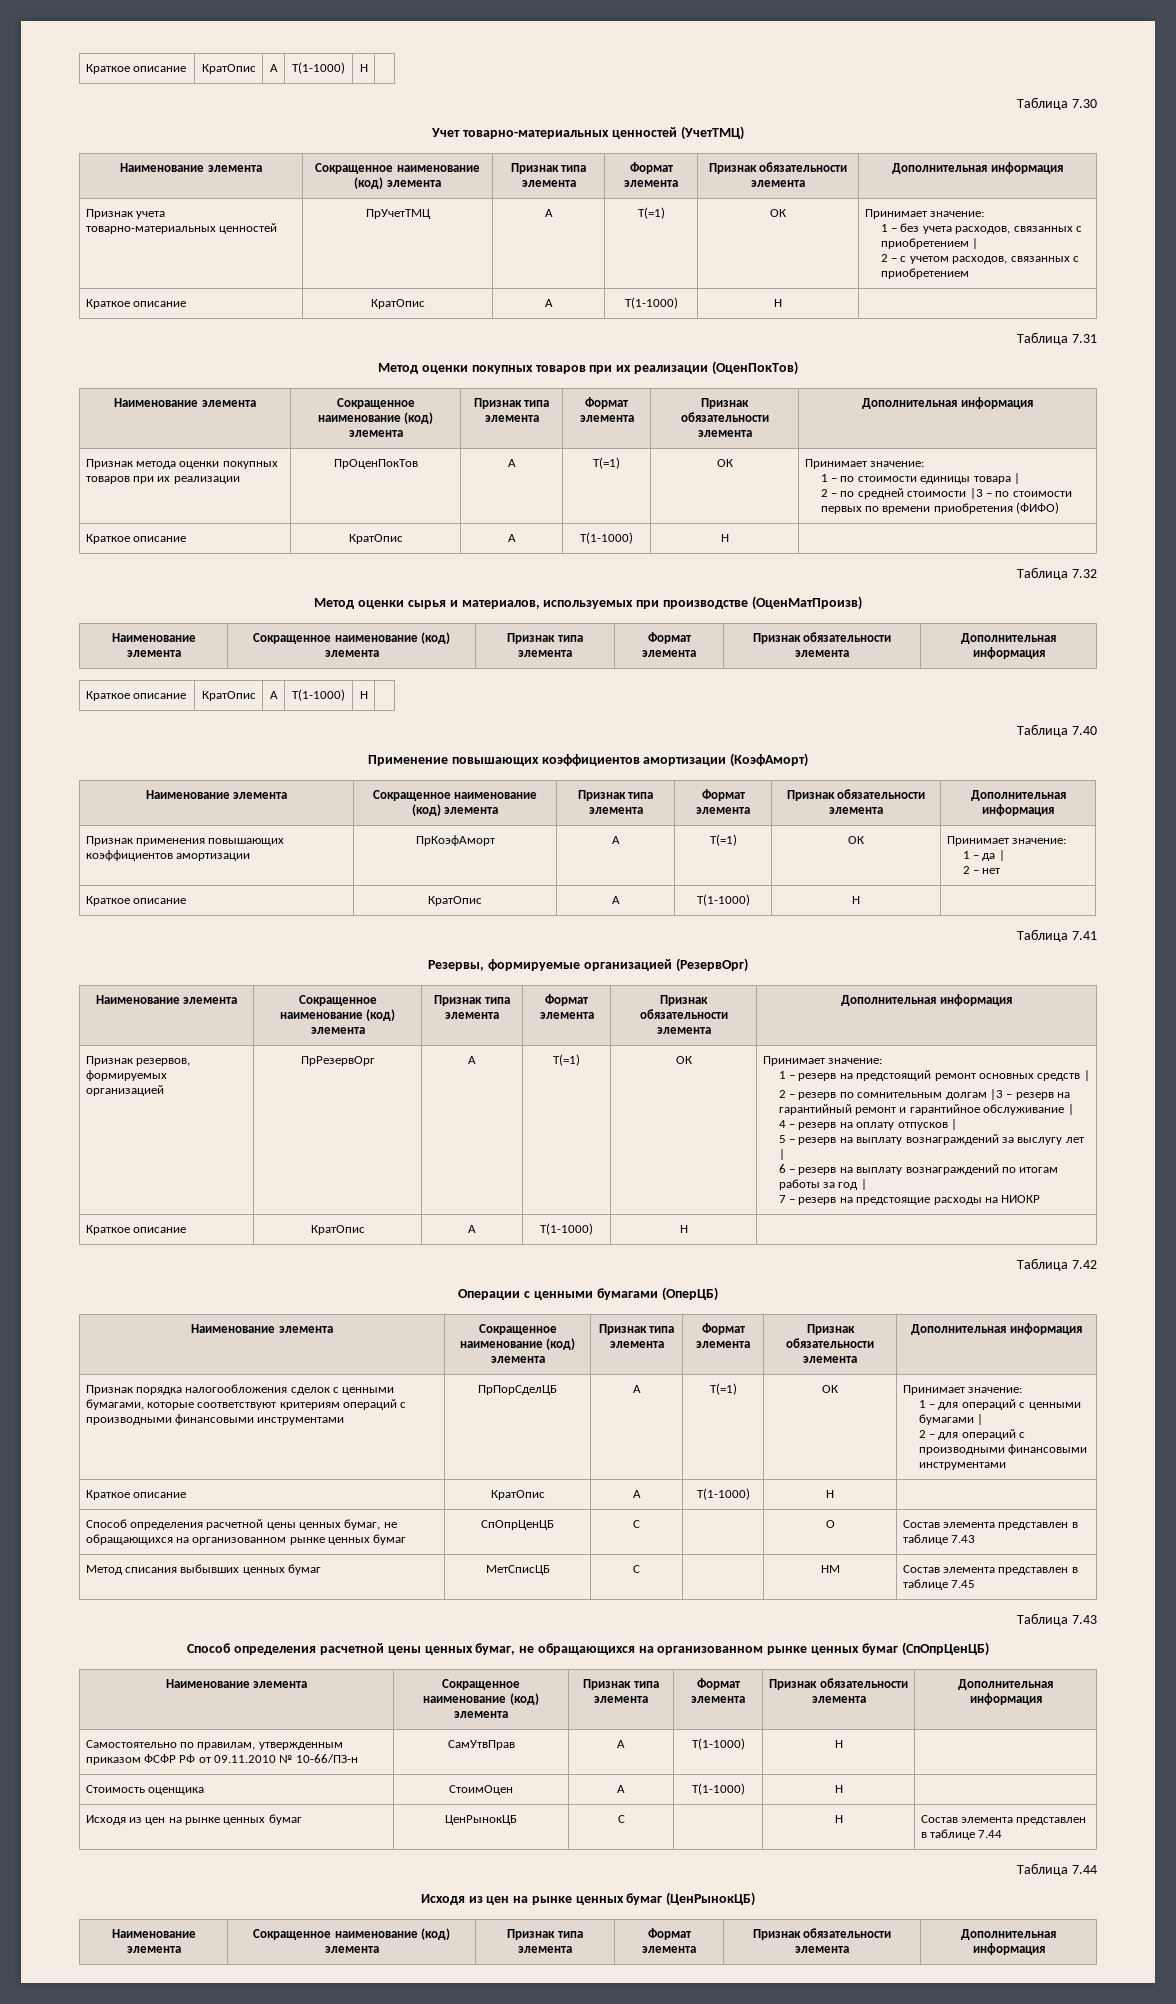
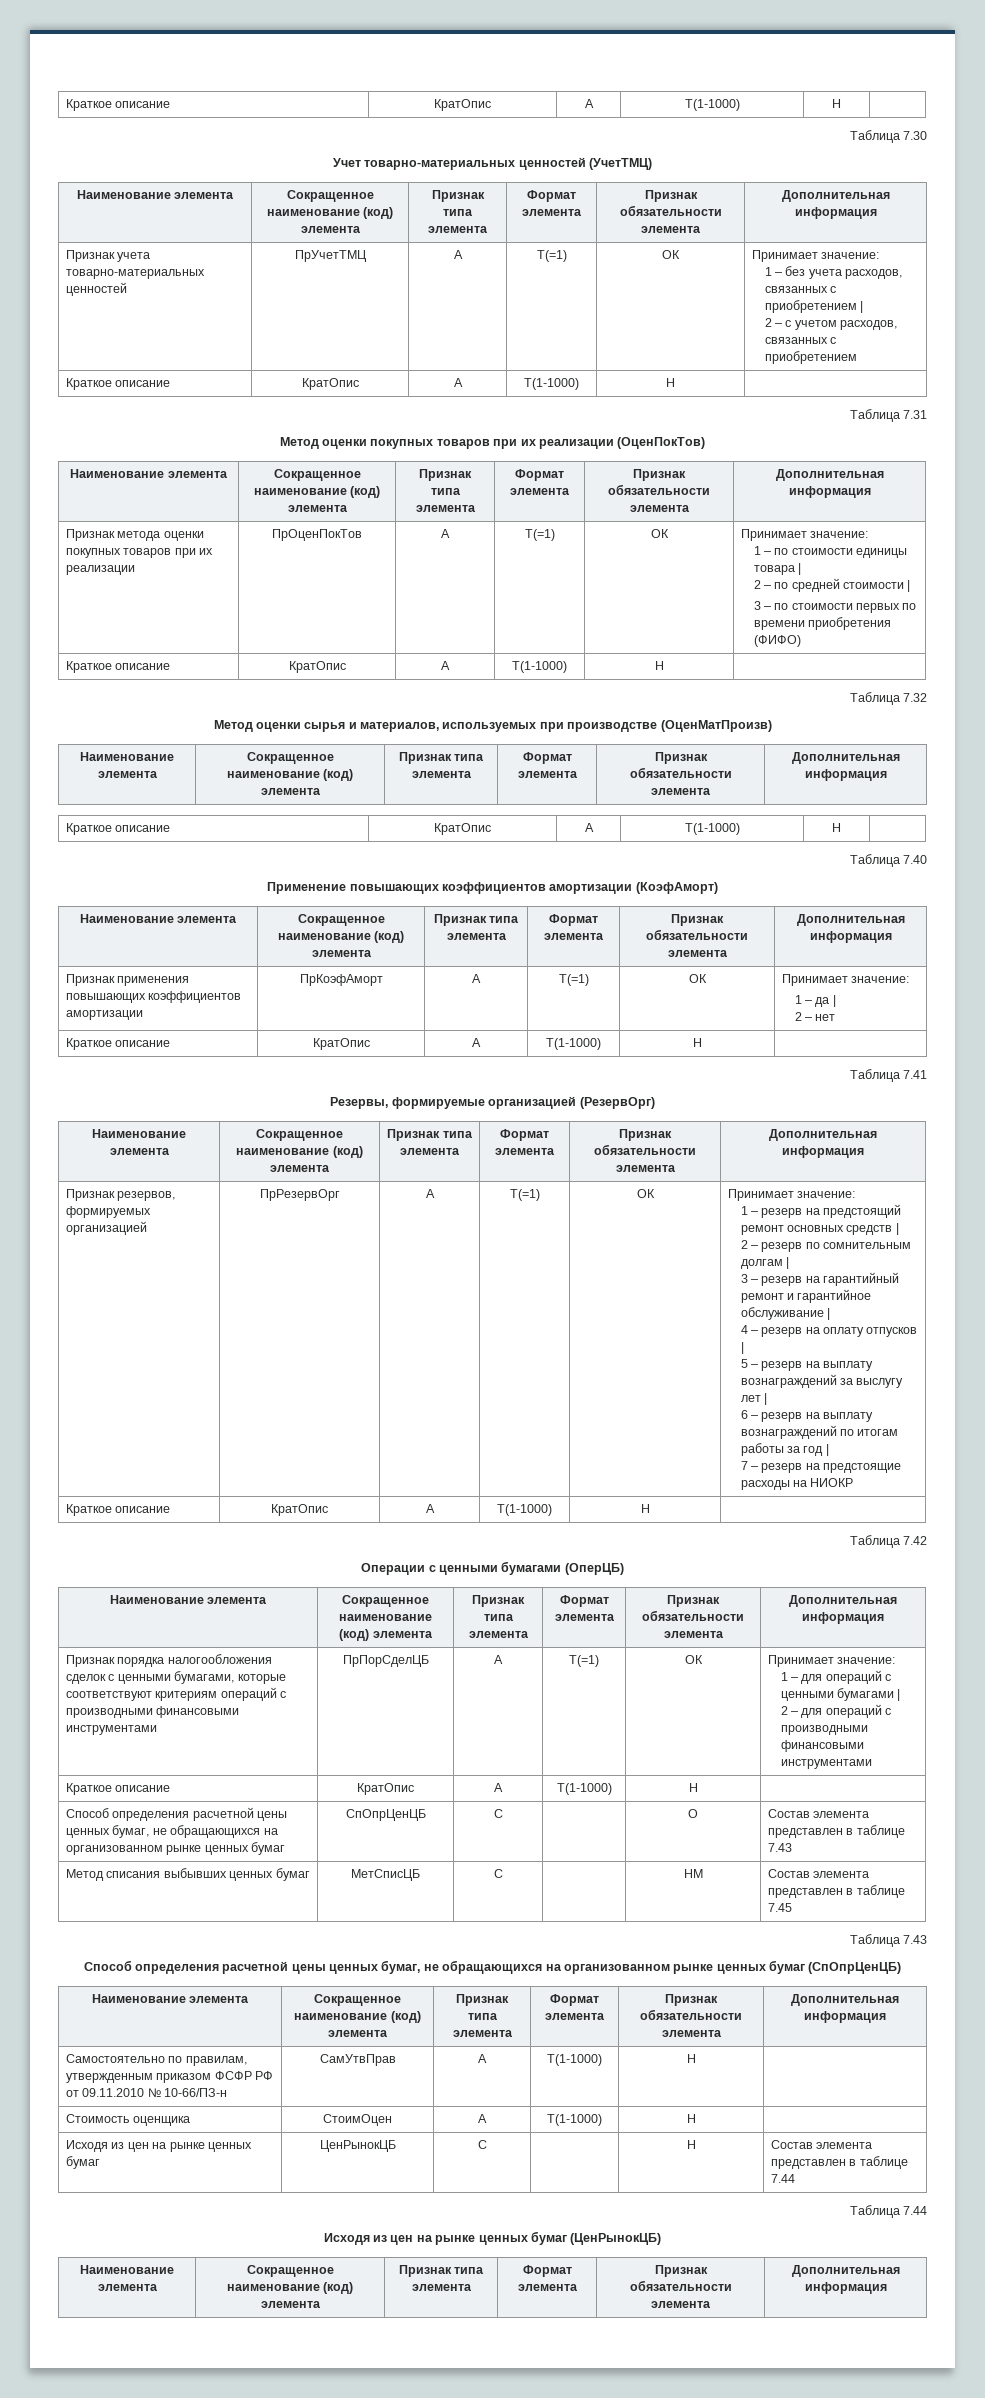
  Признак метода оценки покупных товаров при их реализации | ПрОценПокТов | A | T(=1) | ОК | Принимает значение:
  1 – по стоимости единицы товара |
- 2 – по средней стоимости |3 – по стоимости первых по времени приобретения (ФИФО)
+ 2 – по средней стоимости |
+ 3 – по стоимости первых по времени приобретения (ФИФО)
- 2 – резерв по сомнительным долгам |3 – резерв на гарантийный ремонт и гарантийное обслуживание |
+ 2 – резерв по сомнительным долгам |
+ 3 – резерв на гарантийный ремонт и гарантийное обслуживание |

